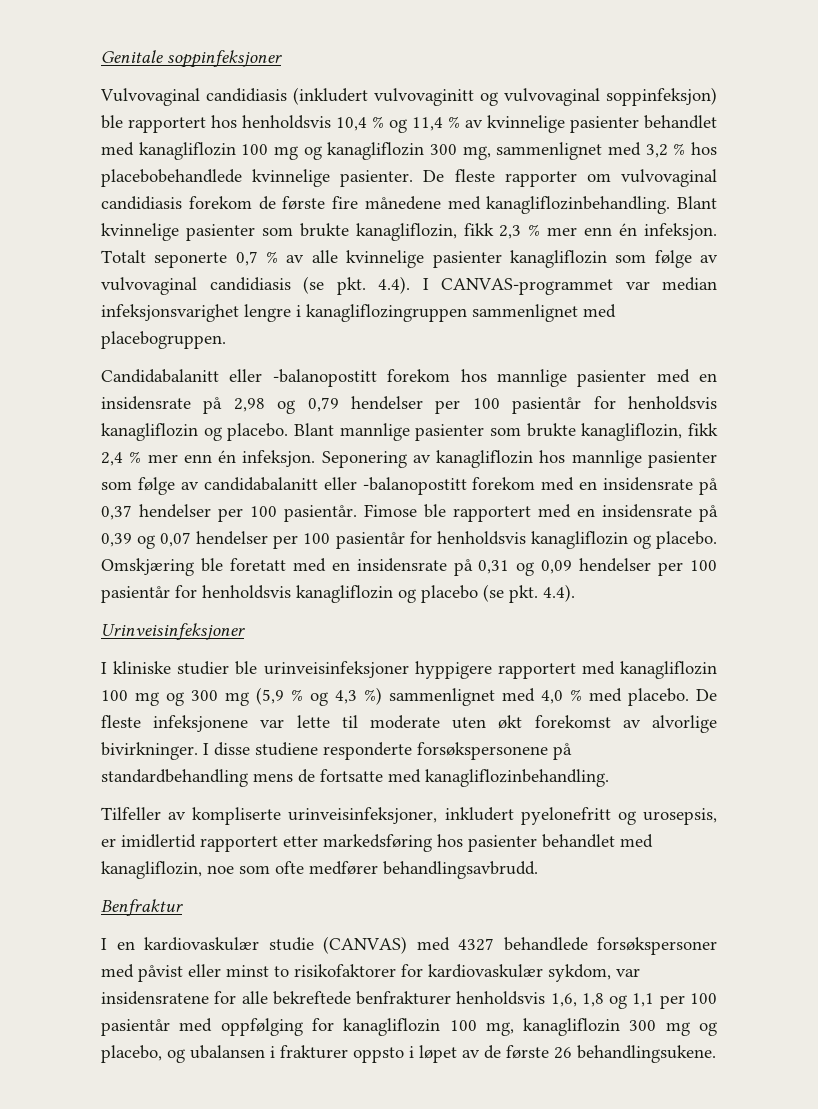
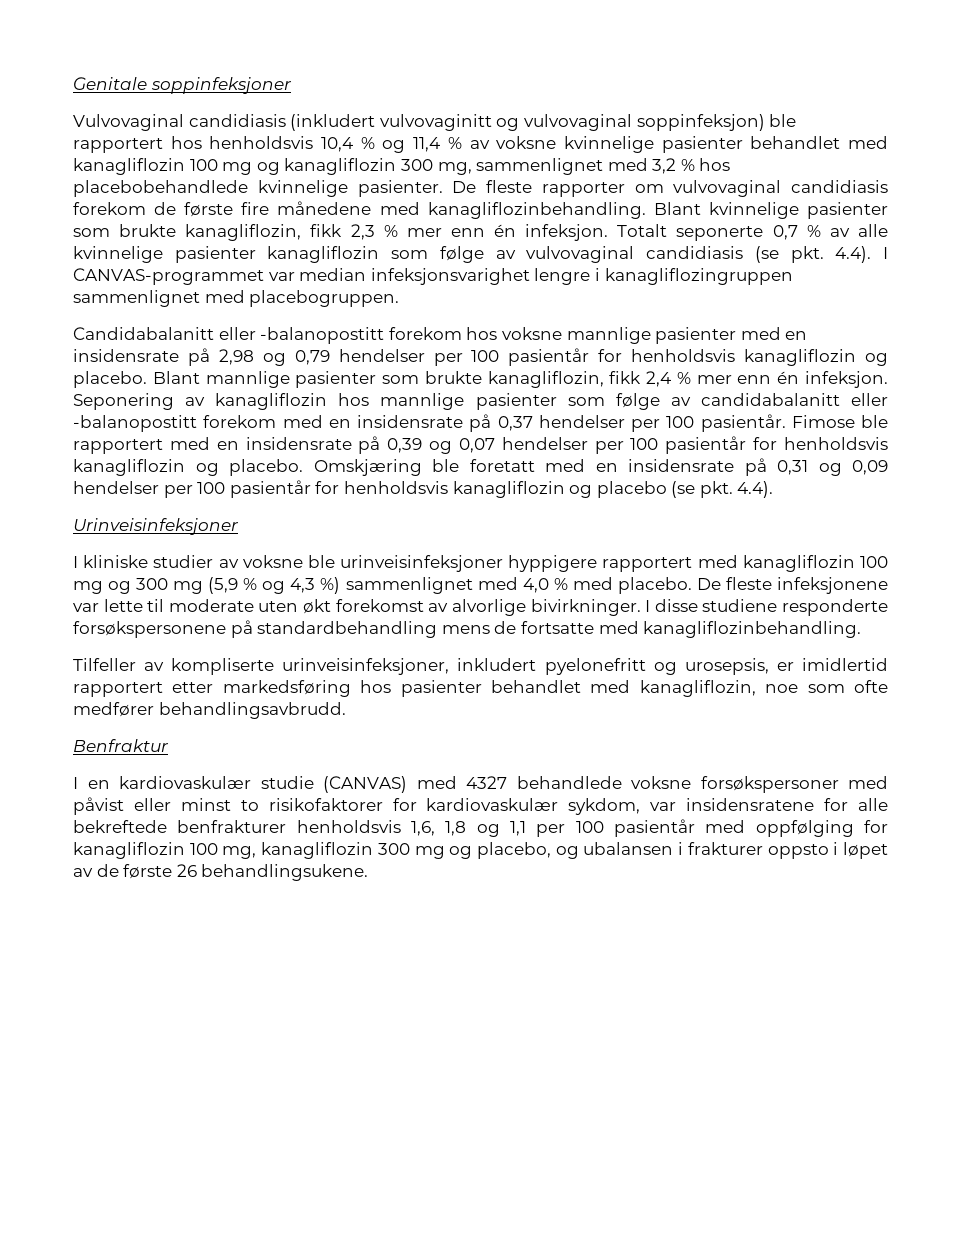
- Vulvovaginal candidiasis (inkludert vulvovaginitt og vulvovaginal soppinfeksjon) ble rapportert hos henholdsvis 10,4 % og 11,4 % av kvinnelige pasienter behandlet med kanagliflozin 100 mg og kanagliflozin 300 mg, sammenlignet med 3,2 % hos placebobehandlede kvinnelige pasienter.
+ Vulvovaginal candidiasis (inkludert vulvovaginitt og vulvovaginal soppinfeksjon) ble rapportert hos henholdsvis 10,4 % og 11,4 % av voksne kvinnelige pasienter behandlet med kanagliflozin 100 mg og kanagliflozin 300 mg, sammenlignet med 3,2 % hos placebobehandlede kvinnelige pasienter.
- Candidabalanitt eller -balanopostitt forekom hos mannlige pasienter med en insidensrate på 2,98 og 0,79 hendelser per 100 pasientår for henholdsvis kanagliflozin og placebo.
+ Candidabalanitt eller -balanopostitt forekom hos voksne mannlige pasienter med en insidensrate på 2,98 og 0,79 hendelser per 100 pasientår for henholdsvis kanagliflozin og placebo.
- I kliniske studier ble urinveisinfeksjoner hyppigere rapportert med kanagliflozin 100 mg og 300 mg (5,9 % og 4,3 %) sammenlignet med 4,0 % med placebo.
+ I kliniske studier av voksne ble urinveisinfeksjoner hyppigere rapportert med kanagliflozin 100 mg og 300 mg (5,9 % og 4,3 %) sammenlignet med 4,0 % med placebo.
- I en kardiovaskulær studie (CANVAS) med 4327 behandlede forsøkspersoner med påvist eller minst to risikofaktorer for kardiovaskulær sykdom, var insidensratene for alle bekreftede benfrakturer henholdsvis 1,6, 1,8 og 1,1 per 100 pasientår med oppfølging for kanagliflozin 100 mg, kanagliflozin 300 mg og placebo, og ubalansen i frakturer oppsto i løpet av de første 26 behandlingsukene.
+ I en kardiovaskulær studie (CANVAS) med 4327 behandlede voksne forsøkspersoner med påvist eller minst to risikofaktorer for kardiovaskulær sykdom, var insidensratene for alle bekreftede benfrakturer henholdsvis 1,6, 1,8 og 1,1 per 100 pasientår med oppfølging for kanagliflozin 100 mg, kanagliflozin 300 mg og placebo, og ubalansen i frakturer oppsto i løpet av de første 26 behandlingsukene.

